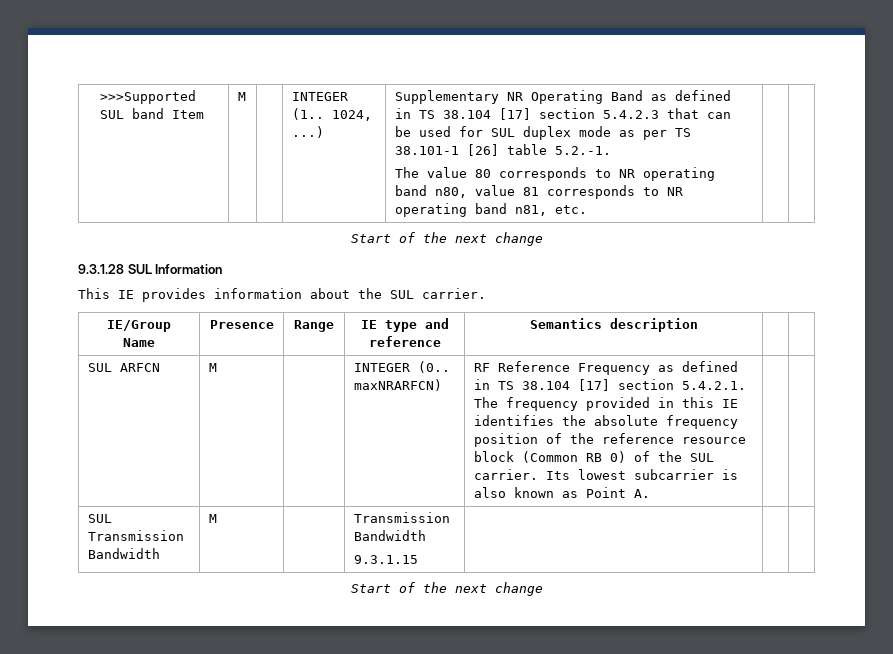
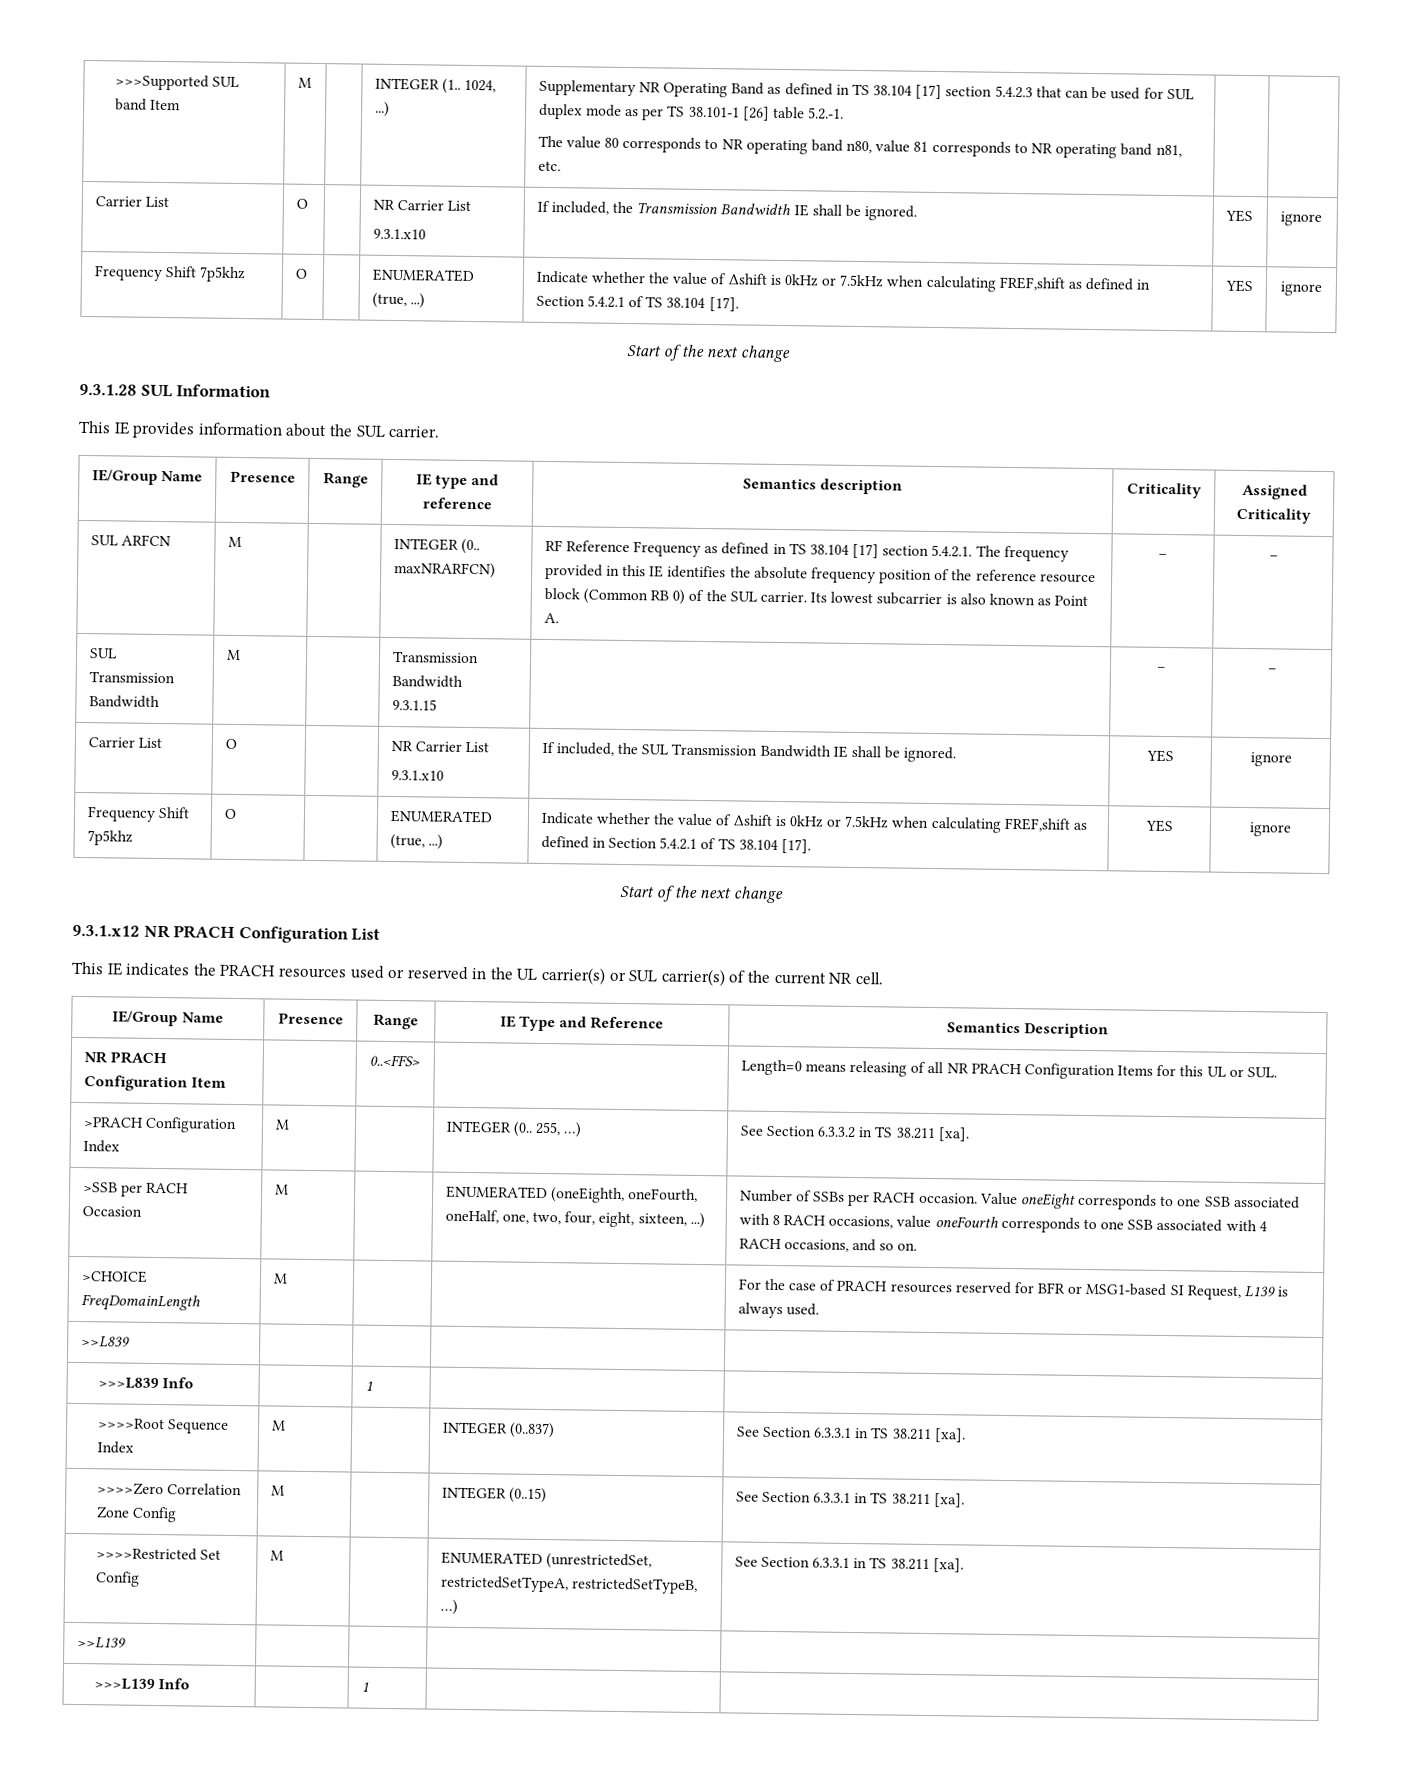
- The value 80 corresponds to NR operating band n80, value 81 corresponds to NR operating band n81, etc.
+ The value 80 corresponds to NR operating band n80, value 81 corresponds to NR operating band n81, etc. | |
+ Carrier List | O | | NR Carrier List
+ 9.3.1.x10 | If included, the Transmission Bandwidth IE shall be ignored. | YES | ignore
+ Frequency Shift 7p5khz | O | | ENUMERATED (true, ...) | Indicate whether the value of Δshift is 0kHz or 7.5kHz when calculating FREF,shift as defined in Section 5.4.2.1 of TS 38.104 [17]. | YES | ignore
- IE/Group Name | Presence | Range | IE type and reference | Semantics description | |
+ IE/Group Name | Presence | Range | IE type and reference | Semantics description | Criticality | Assigned Criticality
- Its lowest subcarrier is also known as Point A.
+ Its lowest subcarrier is also known as Point A. | – | –
  SUL Transmission Bandwidth | M | | Transmission Bandwidth
- 9.3.1.15 | | |
+ 9.3.1.15 | | – | –
+ Carrier List | O | | NR Carrier List
+ 9.3.1.x10 | If included, the SUL Transmission Bandwidth IE shall be ignored. | YES | ignore
+ Frequency Shift 7p5khz | O | | ENUMERATED (true, ...) | Indicate whether the value of Δshift is 0kHz or 7.5kHz when calculating FREF,shift as defined in Section 5.4.2.1 of TS 38.104 [17]. | YES | ignore
  Start of the next change
+ 9.3.1.x12 NR PRACH Configuration List
+ This IE indicates the PRACH resources used or reserved in the UL carrier(s) or SUL carrier(s) of the current NR cell.
+ IE/Group Name | Presence | Range | IE Type and Reference | Semantics Description
+ NR PRACH Configuration Item | | 0..<FFS> | | Length=0 means releasing of all NR PRACH Configuration Items for this UL or SUL.
+ >PRACH Configuration Index | M | | INTEGER (0.. 255, …) | See Section 6.3.3.2 in TS 38.211 [xa].
+ >SSB per RACH Occasion | M | | ENUMERATED (oneEighth, oneFourth, oneHalf, one, two, four, eight, sixteen, ...) | Number of SSBs per RACH occasion. Value oneEight corresponds to one SSB associated with 8 RACH occasions, value oneFourth corresponds to one SSB associated with 4 RACH occasions, and so on.
+ >CHOICE FreqDomainLength | M | | | For the case of PRACH resources reserved for BFR or MSG1-based SI Request, L139 is always used.
+ >>L839 | | | |
+ >>>L839 Info | | 1 | |
+ >>>>Root Sequence Index | M | | INTEGER (0..837) | See Section 6.3.3.1 in TS 38.211 [xa].
+ >>>>Zero Correlation Zone Config | M | | INTEGER (0..15) | See Section 6.3.3.1 in TS 38.211 [xa].
+ >>>>Restricted Set Config | M | | ENUMERATED (unrestrictedSet, restrictedSetTypeA, restrictedSetTypeB, …) | See Section 6.3.3.1 in TS 38.211 [xa].
+ >>L139 | | | |
+ >>>L139 Info | | 1 | |

